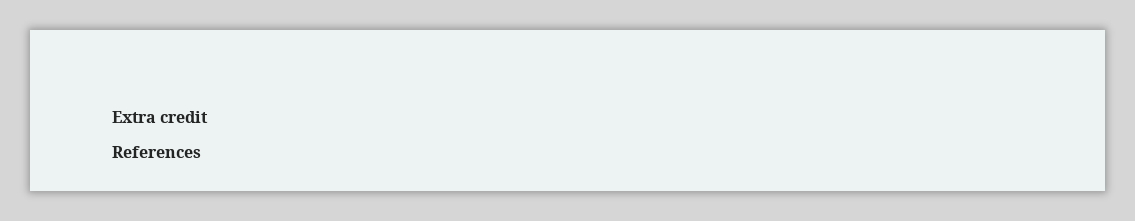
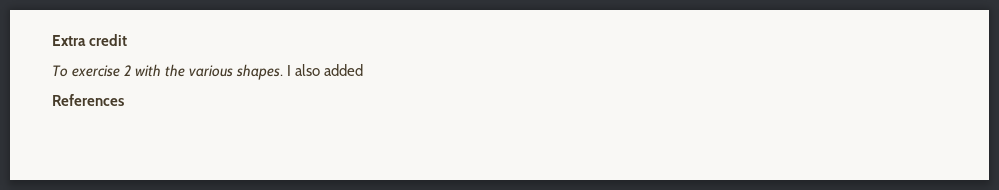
+ To exercise 2 with the various shapes. I also added

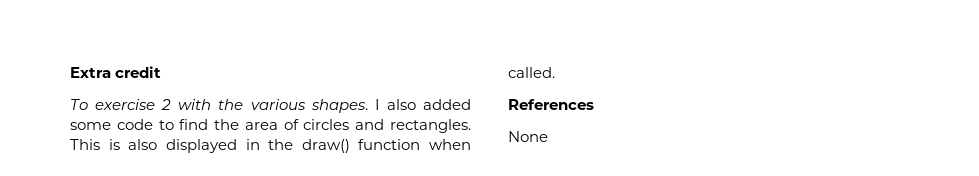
- I also added
+ I also added some code to find the area of circles and rectangles. This is also displayed in the draw() function when called.
+ None

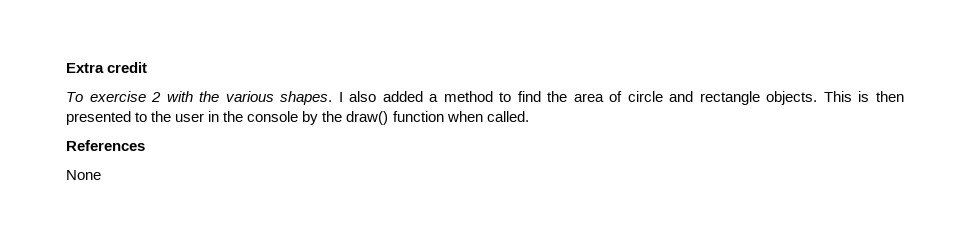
- I also added some code to find the area of circles and rectangles. This is also displayed in the draw() function when called.
+ I also added a method to find the area of circle and rectangle objects. This is then presented to the user in the console by the draw() function when called.

